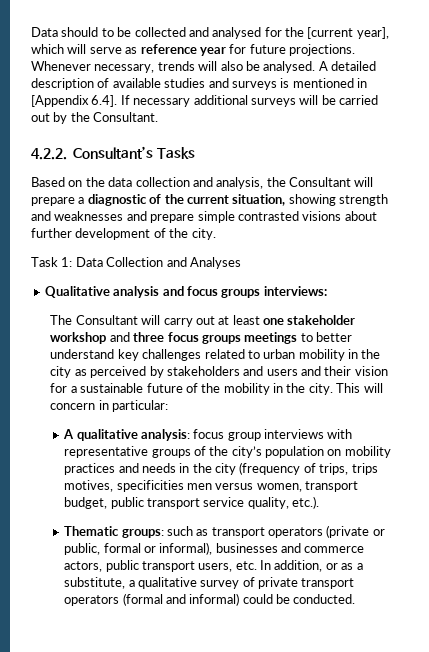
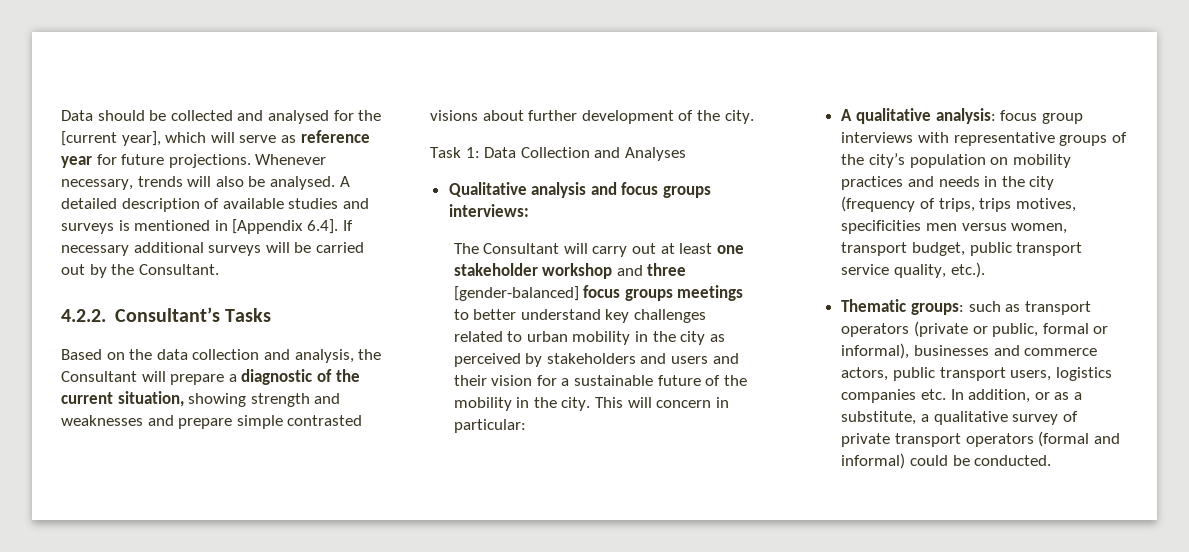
- Data should to be collected and analysed for the [current year], which will serve as reference year for future projections.
+ Data should be collected and analysed for the [current year], which will serve as reference year for future projections.
- The Consultant will carry out at least one stakeholder workshop and three focus groups meetings to better understand key challenges related to urban mobility in the city as perceived by stakeholders and users and their vision for a sustainable future of the mobility in the city.
+ The Consultant will carry out at least one stakeholder workshop and three [gender-balanced] focus groups meetings to better understand key challenges related to urban mobility in the city as perceived by stakeholders and users and their vision for a sustainable future of the mobility in the city.
- Thematic groups: such as transport operators (private or public, formal or informal), businesses and commerce actors, public transport users, etc. In addition, or as a substitute, a qualitative survey of private transport operators (formal and informal) could be conducted.
+ Thematic groups: such as transport operators (private or public, formal or informal), businesses and commerce actors, public transport users, logistics companies etc. In addition, or as a substitute, a qualitative survey of private transport operators (formal and informal) could be conducted.

